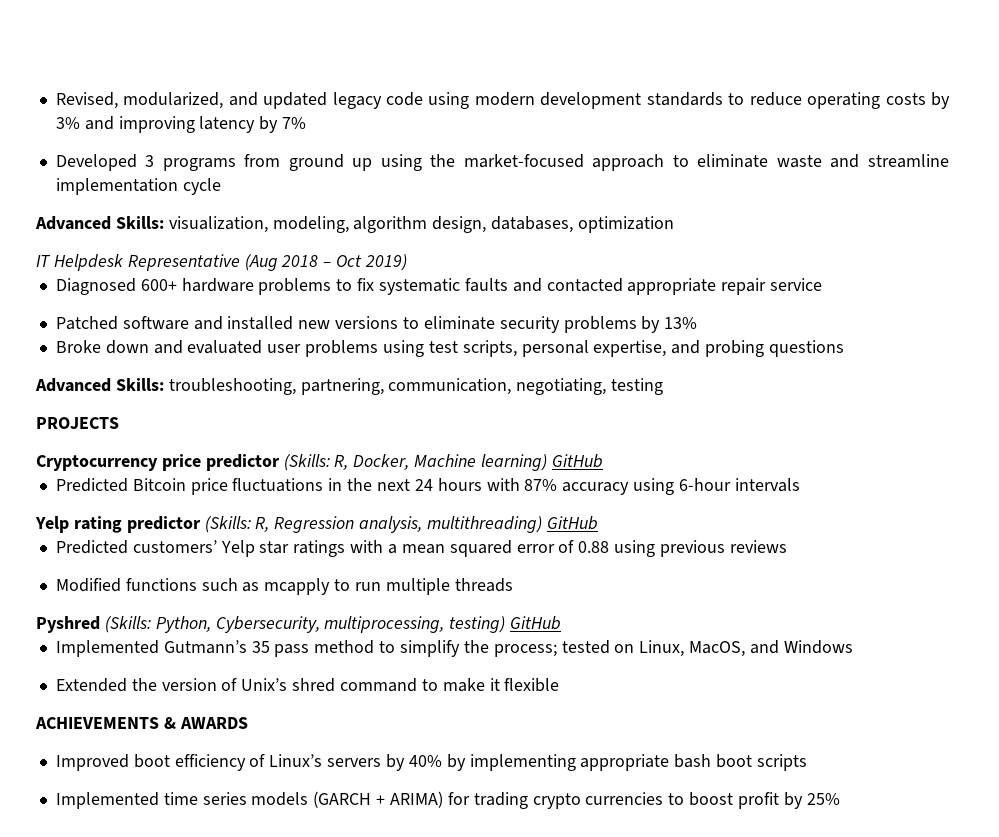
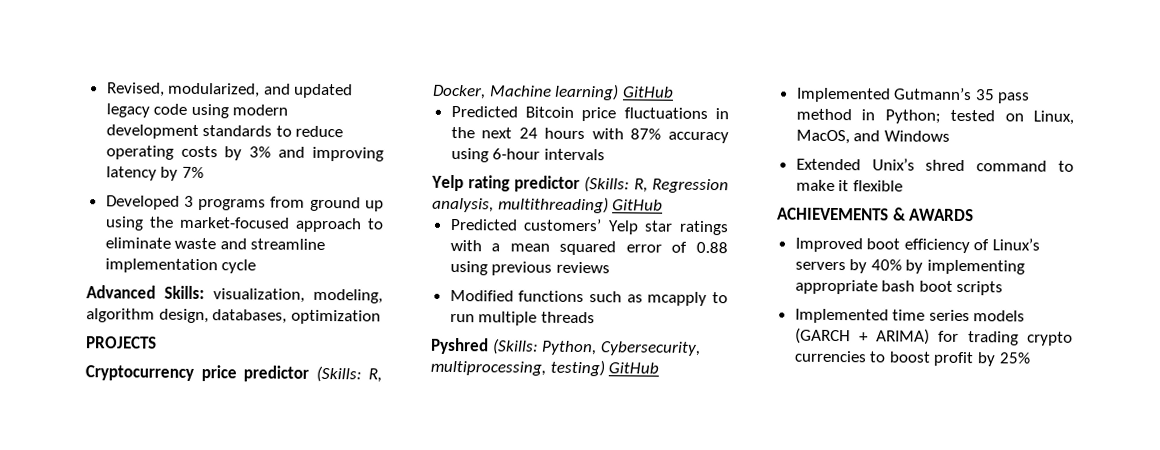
- IT Helpdesk Representative (Aug 2018 – Oct 2019)
- Diagnosed 600+ hardware problems to fix systematic faults and contacted appropriate repair service
- Patched software and installed new versions to eliminate security problems by 13%
- Broke down and evaluated user problems using test scripts, personal expertise, and probing questions
- Advanced Skills: troubleshooting, partnering, communication, negotiating, testing
- Implemented Gutmann’s 35 pass method to simplify the process; tested on Linux, MacOS, and Windows
+ Implemented Gutmann’s 35 pass method in Python; tested on Linux, MacOS, and Windows
- Extended the version of Unix’s shred command to make it flexible
+ Extended Unix’s shred command to make it flexible

